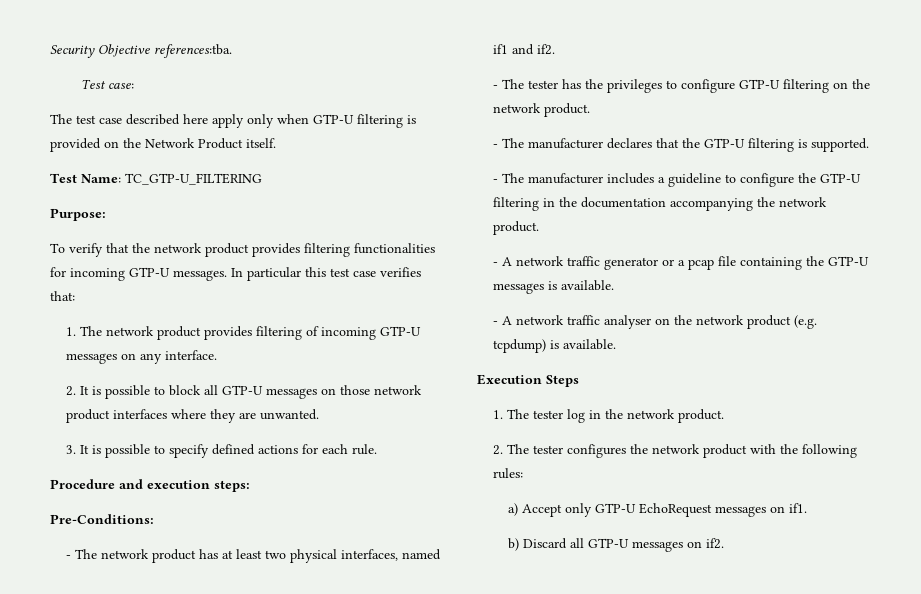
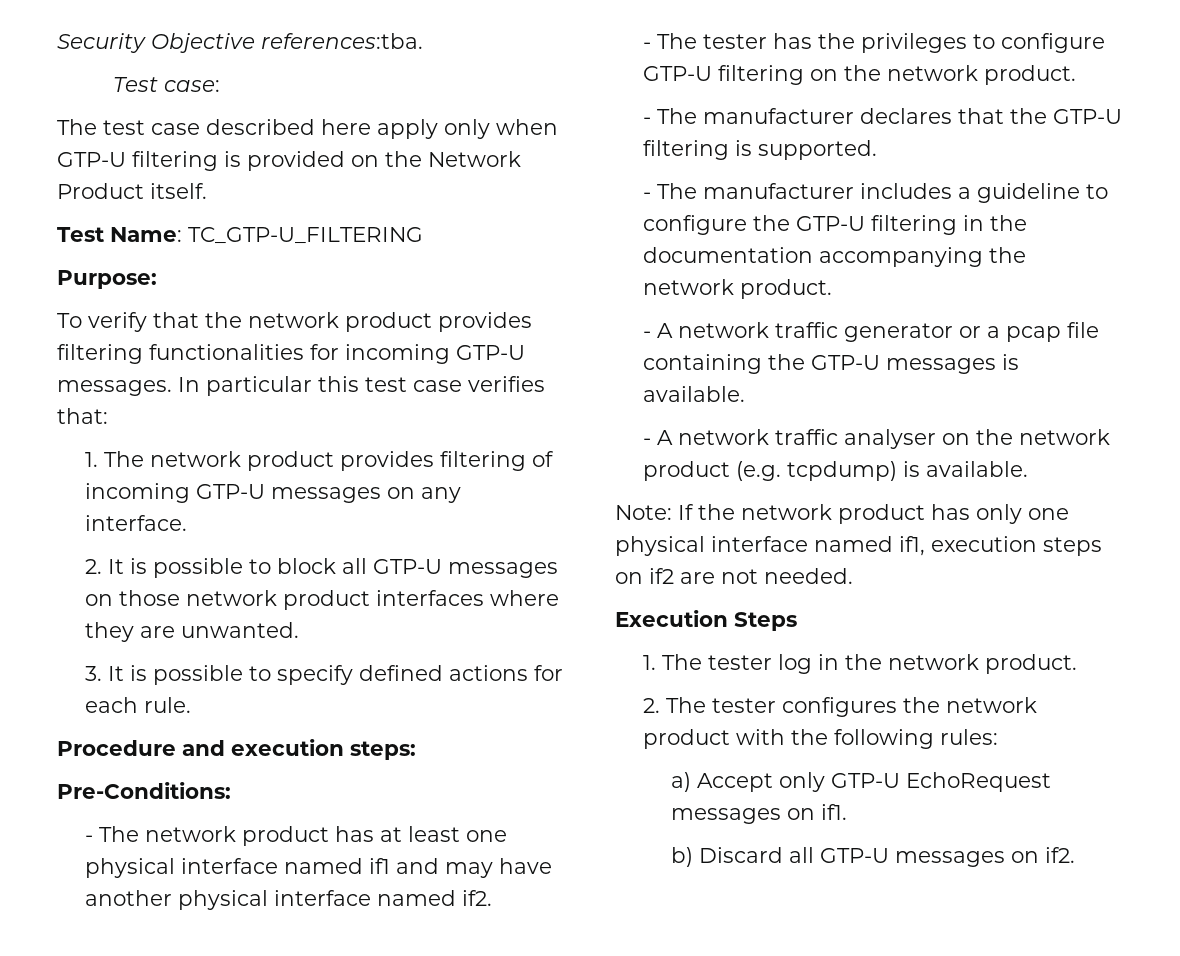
- - The network product has at least two physical interfaces, named if1 and if2.
+ - The network product has at least one physical interface named if1 and may have another physical interface named if2.
+ Note: If the network product has only one physical interface named if1, execution steps on if2 are not needed.

